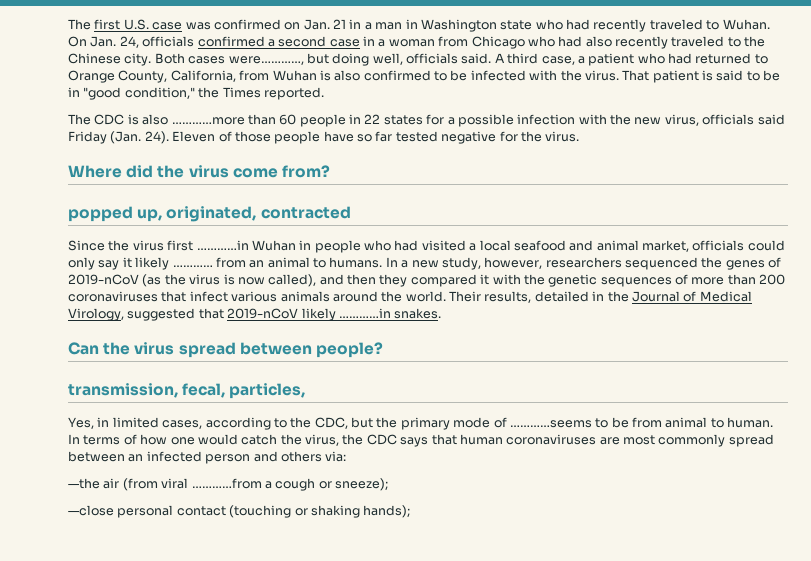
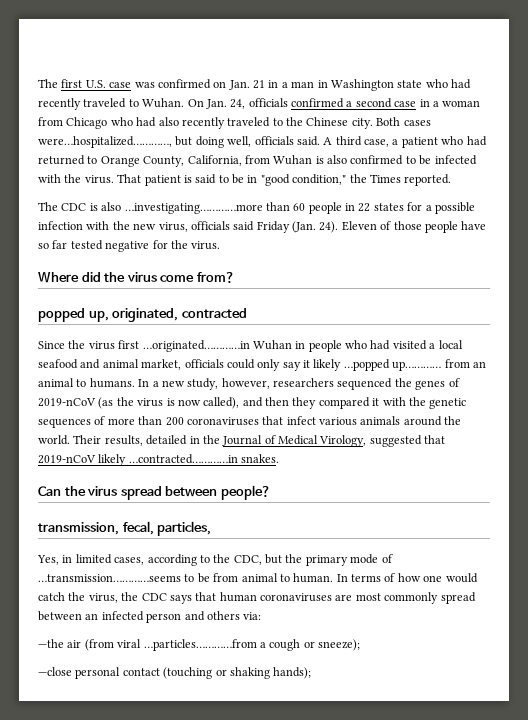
- Both cases were…………, but doing well, officials said.
+ Both cases were…hospitalized…………, but doing well, officials said.
- The CDC is also …………more than 60 people in 22 states for a possible infection with the new virus, officials said Friday (Jan. 24).
+ The CDC is also …investigating…………more than 60 people in 22 states for a possible infection with the new virus, officials said Friday (Jan. 24).
- Since the virus first …………in Wuhan in people who had visited a local seafood and animal market, officials could only say it likely ………… from an animal to humans.
+ Since the virus first …originated…………in Wuhan in people who had visited a local seafood and animal market, officials could only say it likely …popped up………… from an animal to humans.
- Their results, detailed in the Journal of Medical Virology, suggested that 2019-nCoV likely …………in snakes.
+ Their results, detailed in the Journal of Medical Virology, suggested that 2019-nCoV likely …contracted…………in snakes.
- Yes, in limited cases, according to the CDC, but the primary mode of …………seems to be from animal to human.
+ Yes, in limited cases, according to the CDC, but the primary mode of …transmission…………seems to be from animal to human.
- —the air (from viral …………from a cough or sneeze);
+ —the air (from viral …particles…………from a cough or sneeze);

